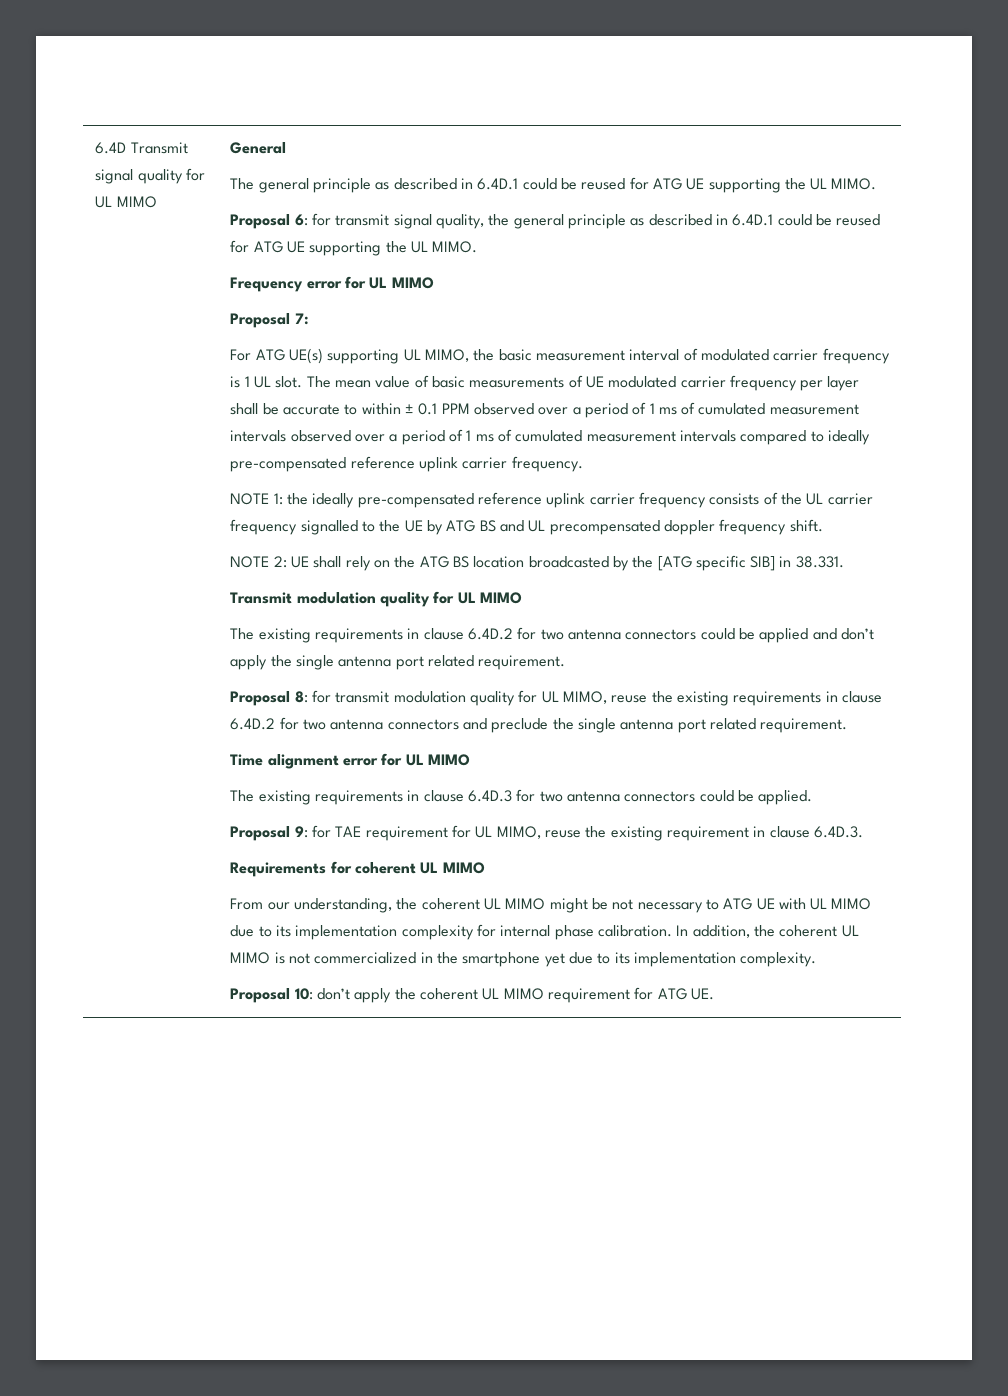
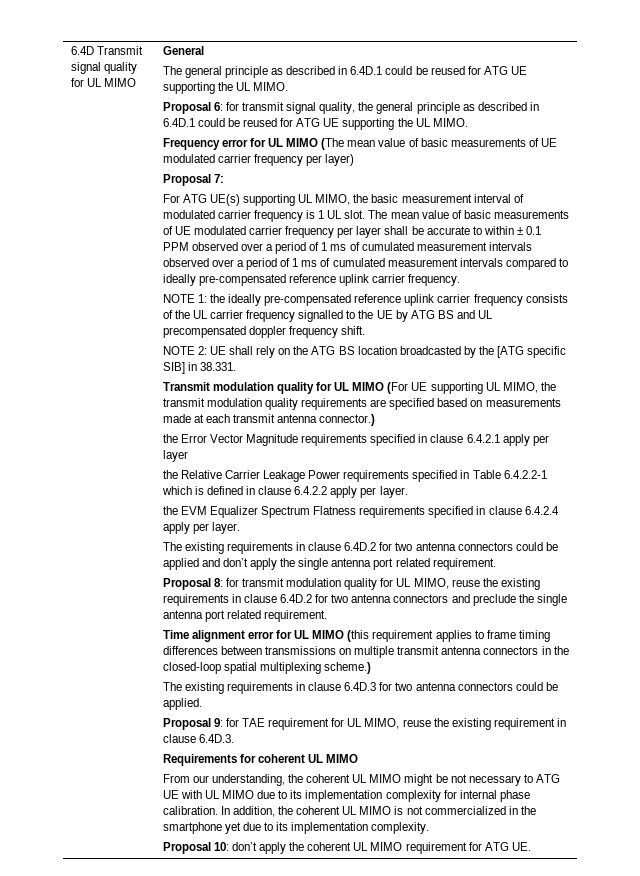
- Frequency error for UL MIMO
+ Frequency error for UL MIMO (The mean value of basic measurements of UE modulated carrier frequency per layer)
- Transmit modulation quality for UL MIMO
+ Transmit modulation quality for UL MIMO (For UE supporting UL MIMO, the transmit modulation quality requirements are specified based on measurements made at each transmit antenna connector.)
+ the Error Vector Magnitude requirements specified in clause 6.4.2.1 apply per layer
+ the Relative Carrier Leakage Power requirements specified in Table 6.4.2.2-1 which is defined in clause 6.4.2.2 apply per layer.
+ the EVM Equalizer Spectrum Flatness requirements specified in clause 6.4.2.4 apply per layer.
- Time alignment error for UL MIMO
+ Time alignment error for UL MIMO (this requirement applies to frame timing differences between transmissions on multiple transmit antenna connectors in the closed-loop spatial multiplexing scheme.)

